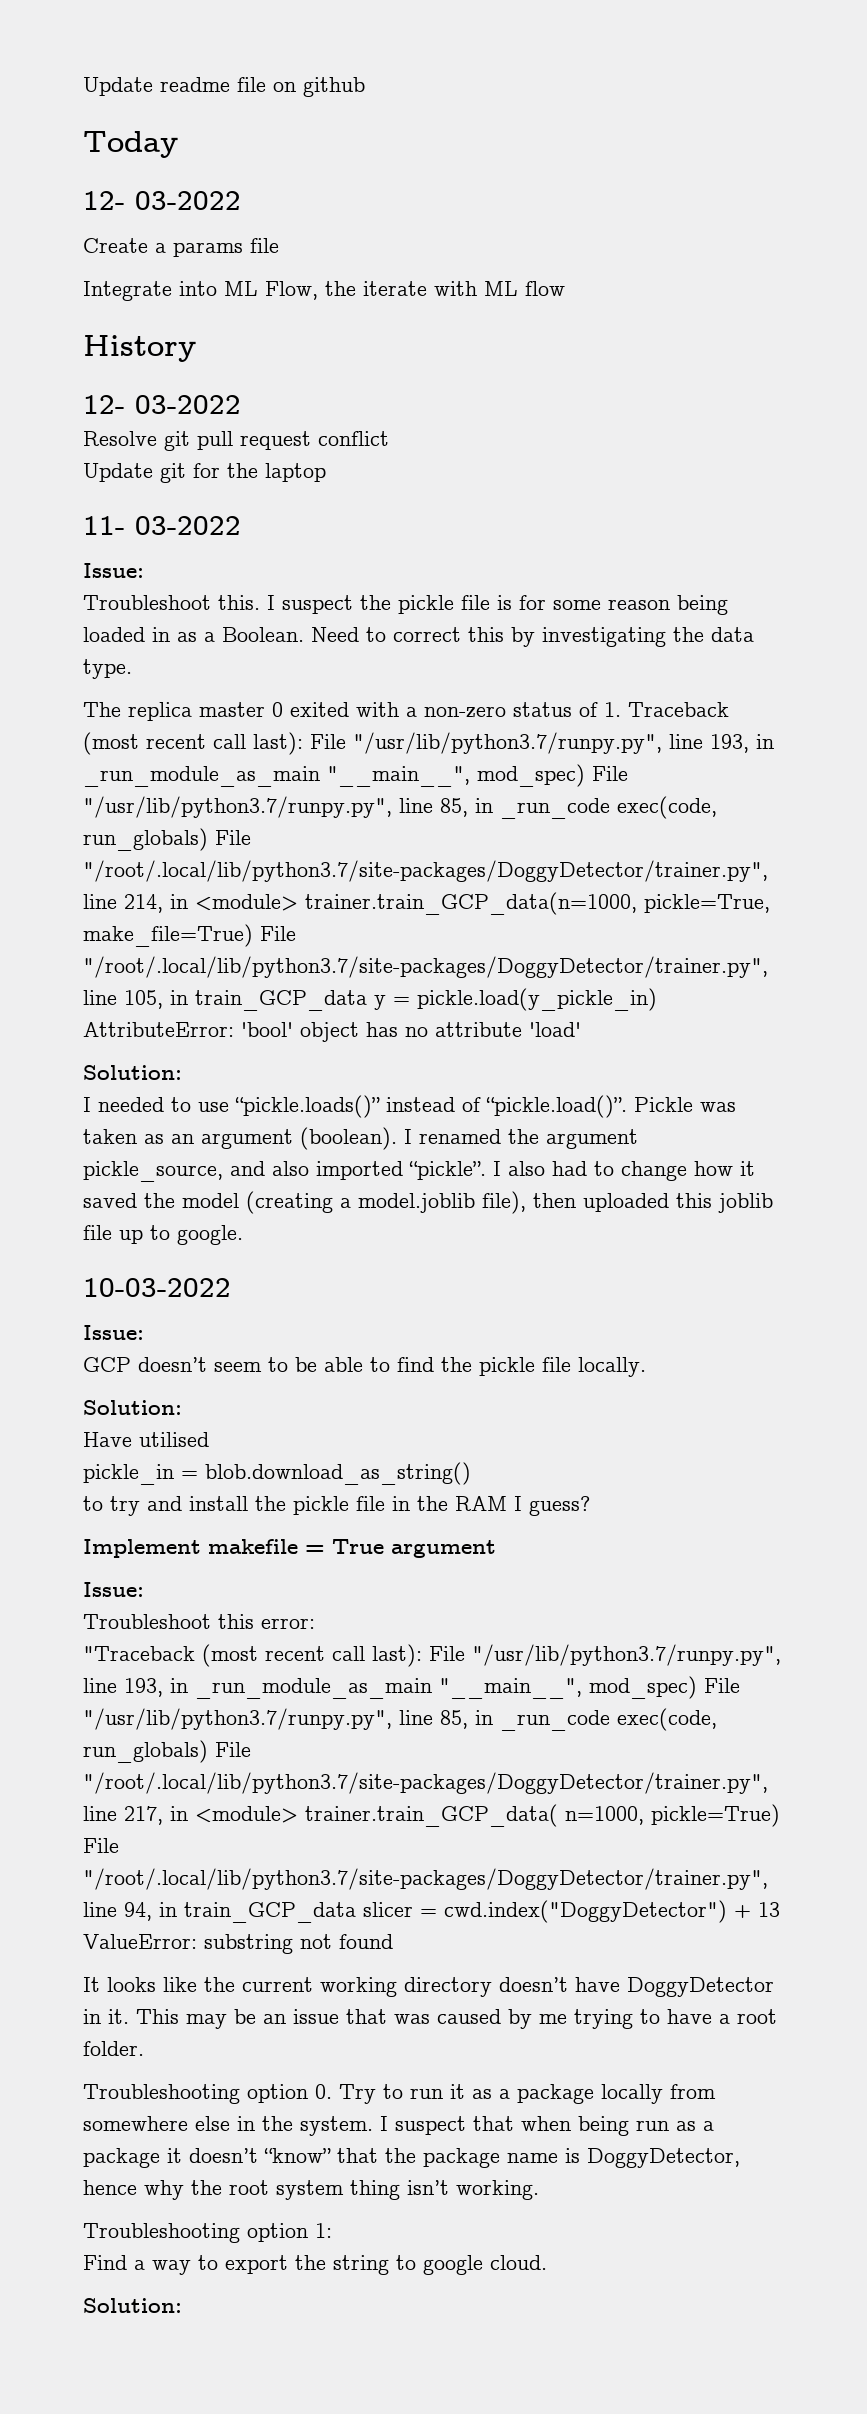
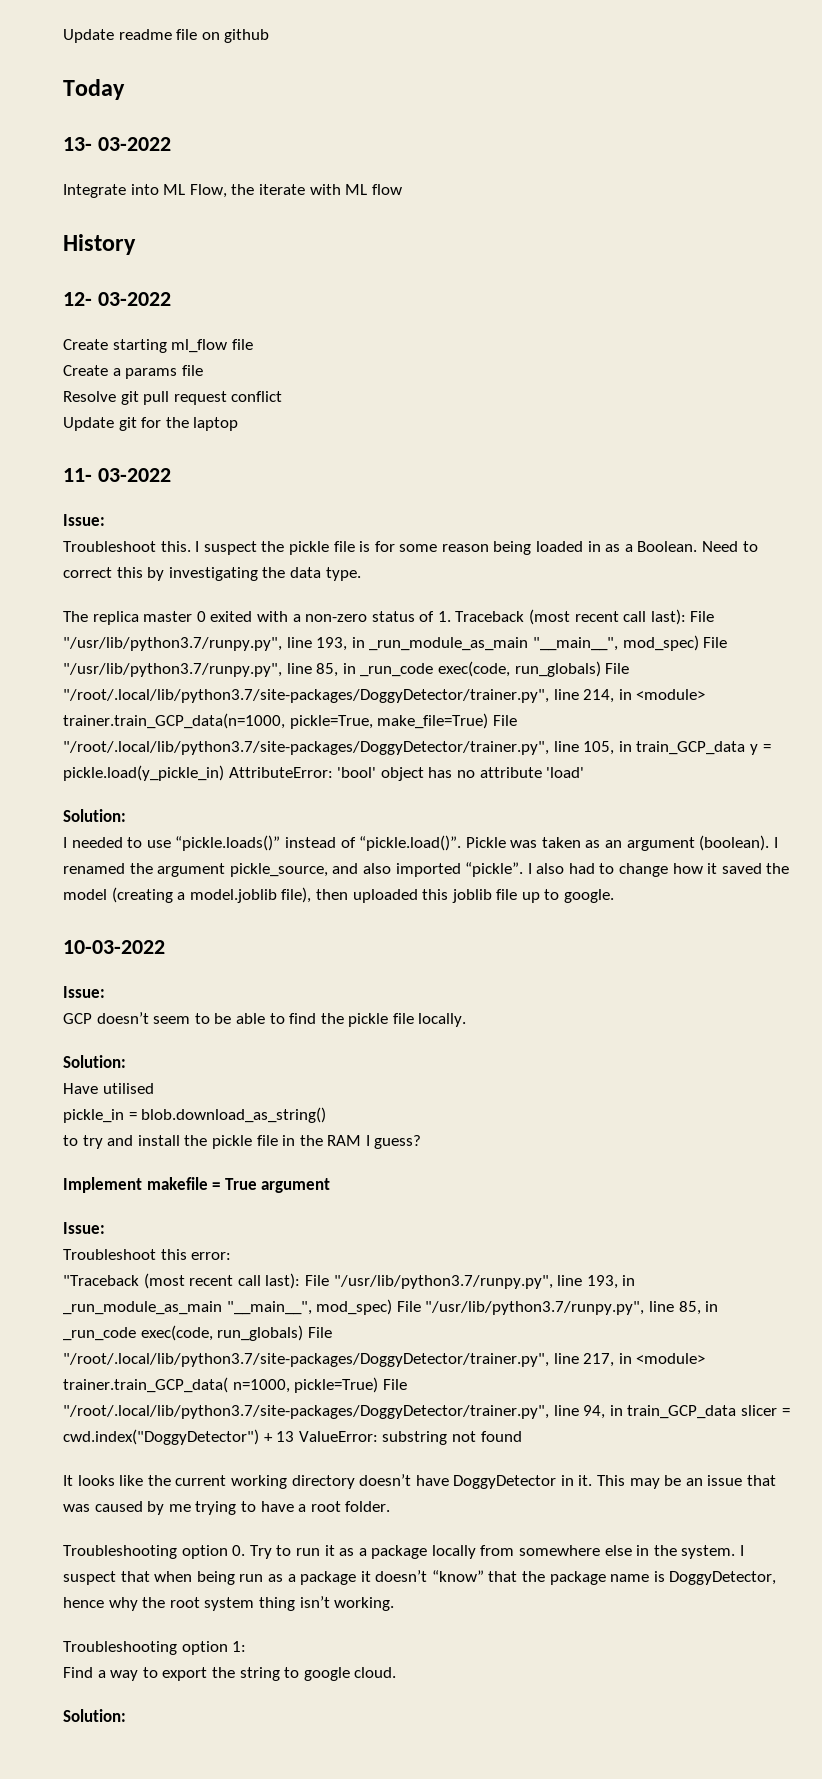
  Today
- 12- 03-2022
- Create a params file
+ 13- 03-2022
+ Create starting ml_flow file
+ Create a params file

